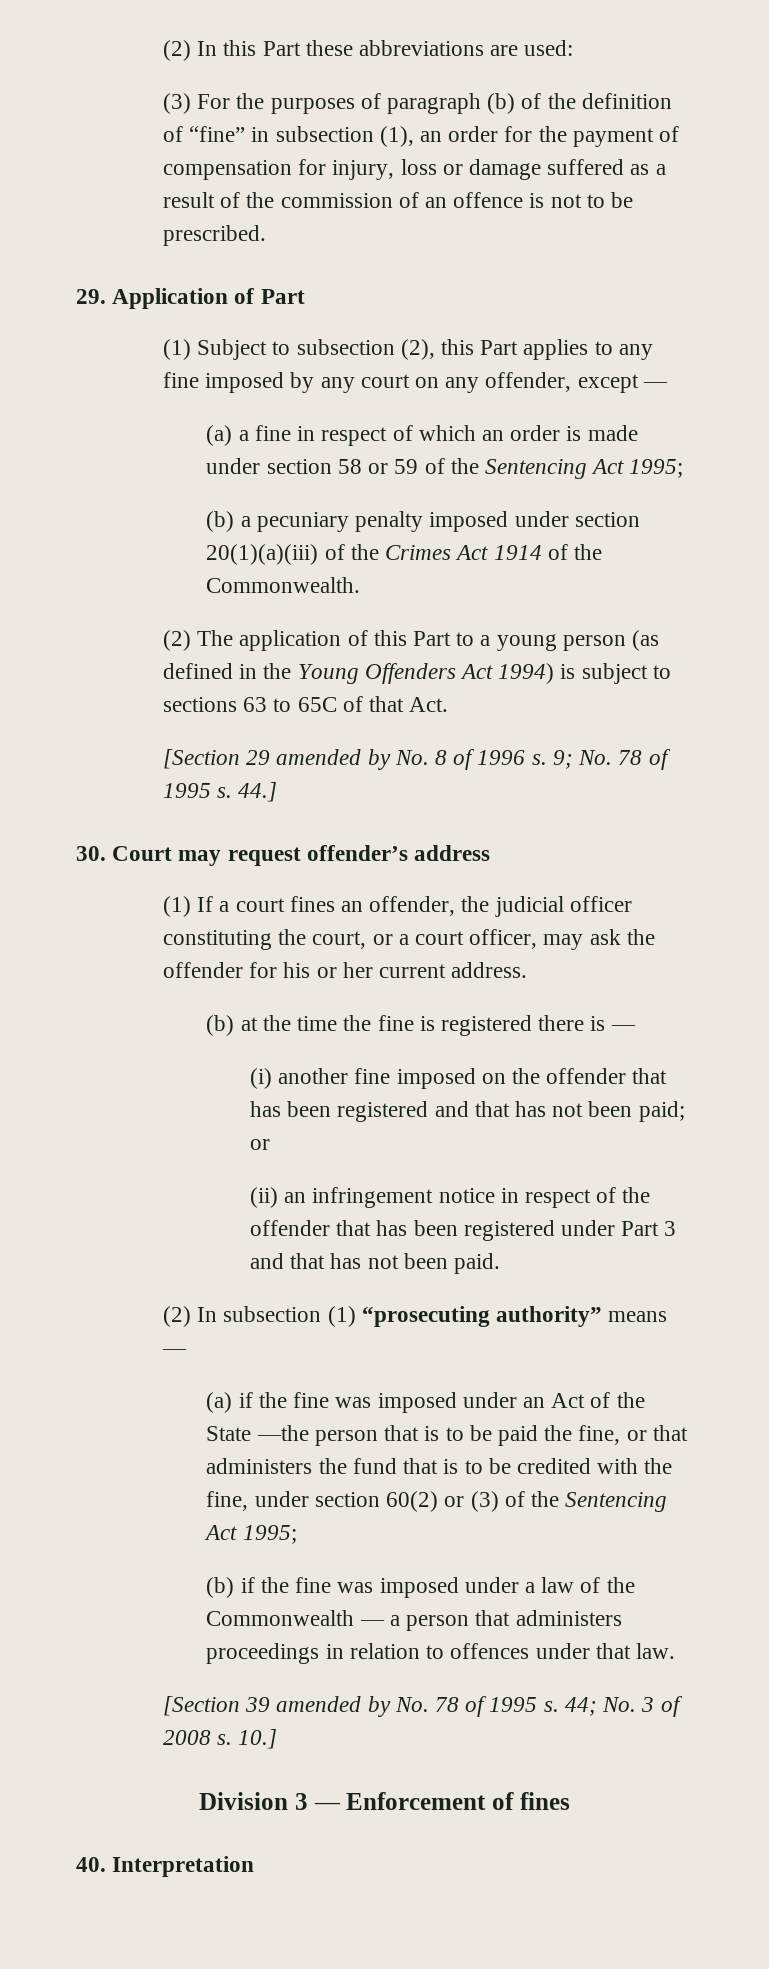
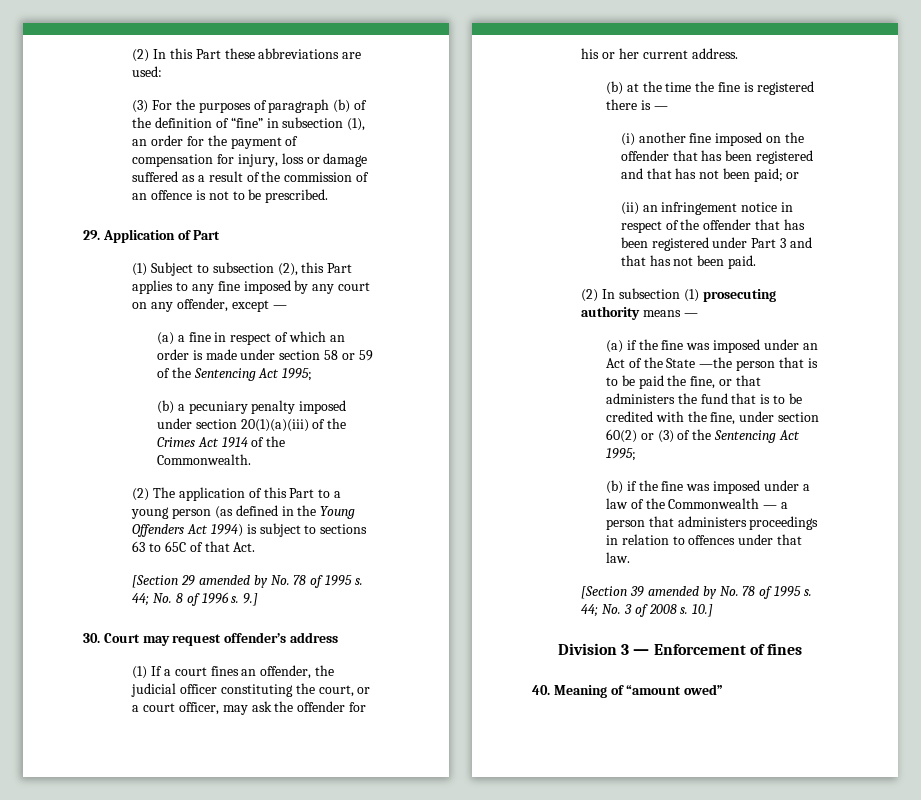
- [Section 29 amended by No. 8 of 1996 s. 9; No. 78 of 1995 s. 44.]
+ [Section 29 amended by No. 78 of 1995 s. 44; No. 8 of 1996 s. 9.]
- (2) In subsection (1) “prosecuting authority” means —
+ (2) In subsection (1) prosecuting authority means —
- 40. Interpretation
+ 40. Meaning of “amount owed”

